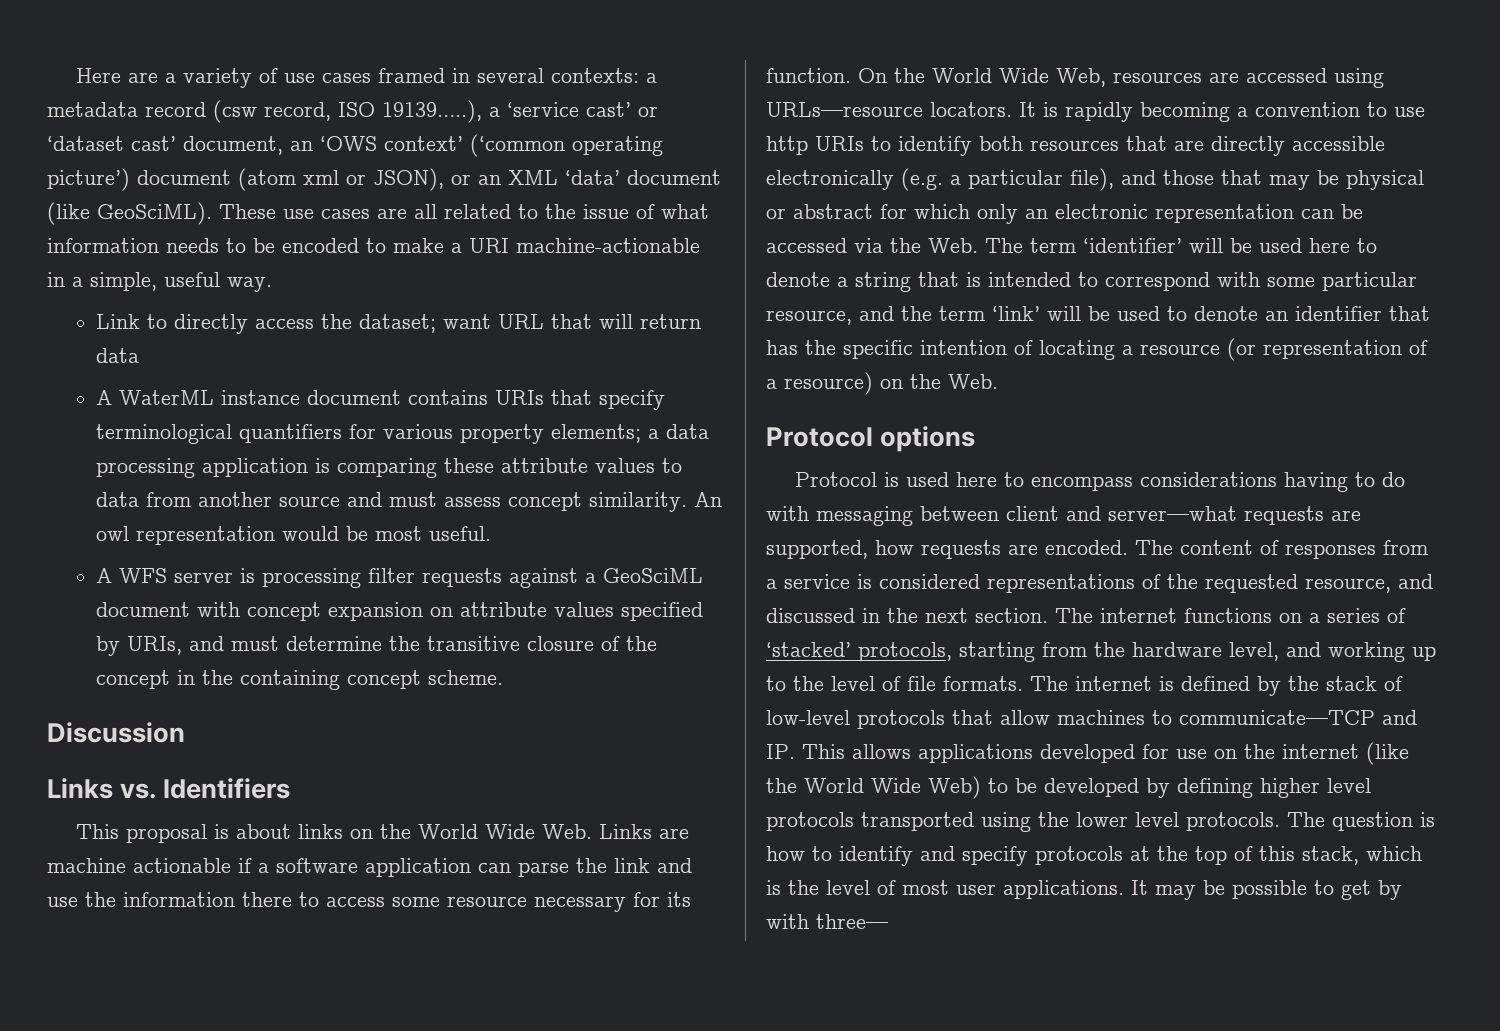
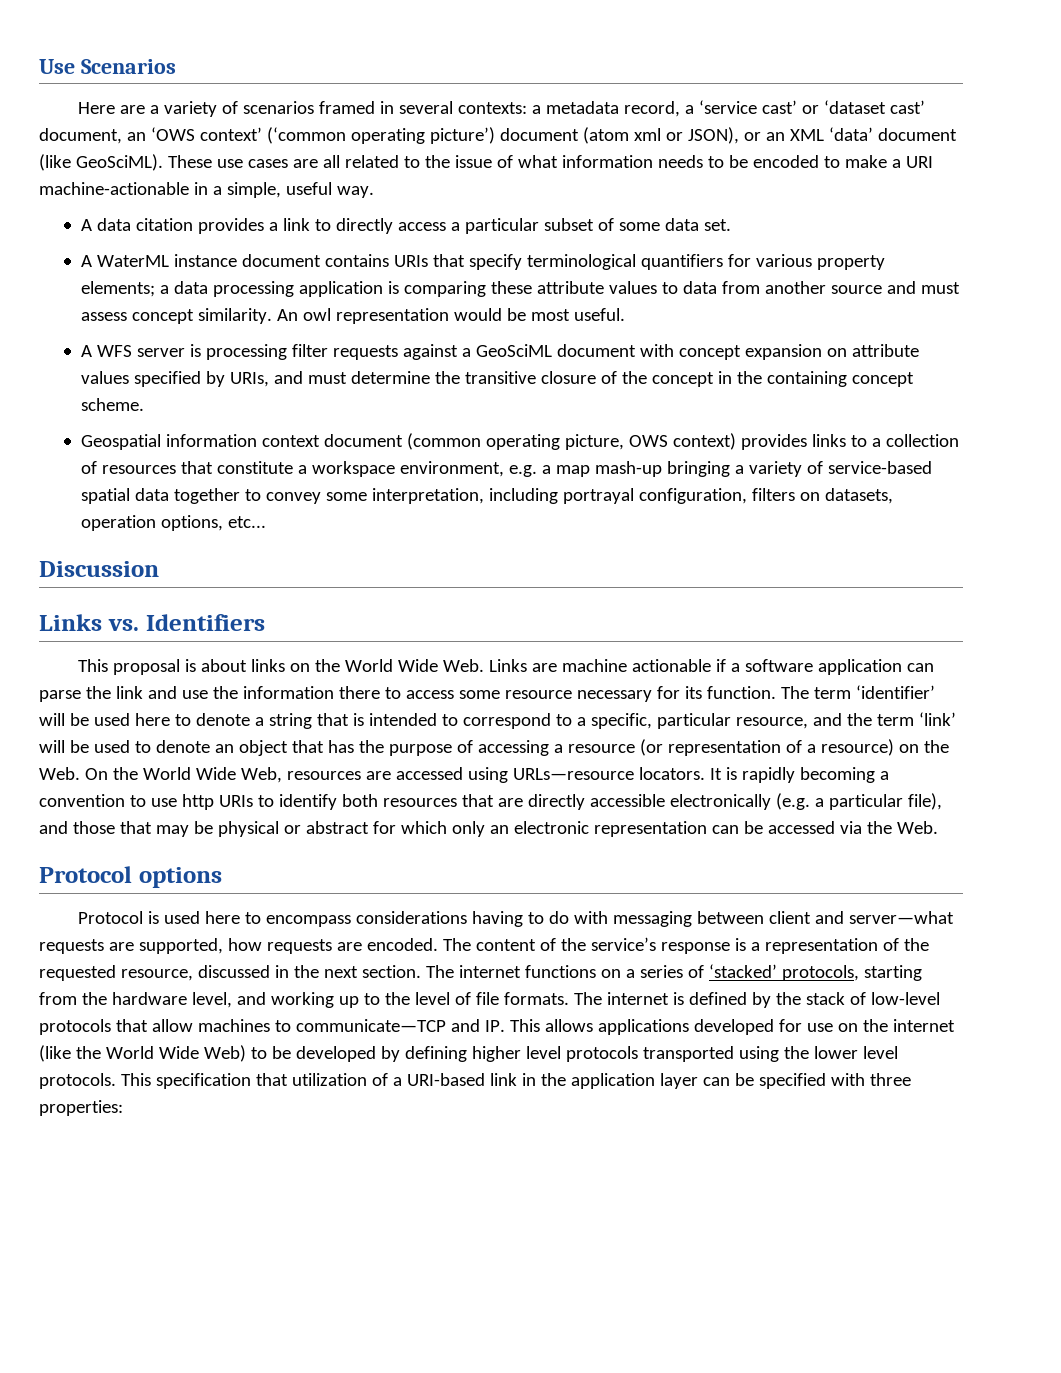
+ Use Scenarios
- Here are a variety of use cases framed in several contexts: a metadata record (csw record, ISO 19139…..), a ‘service cast’ or ‘dataset cast’ document, an ‘OWS context’ (‘common operating picture’) document (atom xml or JSON), or an XML ‘data’ document (like GeoSciML).
+ Here are a variety of scenarios framed in several contexts: a metadata record, a ‘service cast’ or ‘dataset cast’ document, an ‘OWS context’ (‘common operating picture’) document (atom xml or JSON), or an XML ‘data’ document (like GeoSciML).
- Link to directly access the dataset; want URL that will return data
+ A data citation provides a link to directly access a particular subset of some data set.
+ Geospatial information context document (common operating picture, OWS context) provides links to a collection of resources that constitute a workspace environment, e.g. a map mash-up bringing a variety of service-based spatial data together to convey some interpretation, including portrayal configuration, filters on datasets, operation options, etc...
- On the World Wide Web, resources are accessed using URLs—resource locators.
+ The term ‘identifier’ will be used here to denote a string that is intended to correspond to a specific, particular resource, and the term ‘link’ will be used to denote an object that has the purpose of accessing a resource (or representation of a resource) on the Web. On the World Wide Web, resources are accessed using URLs—resource locators.
- It is rapidly becoming a convention to use http URIs to identify both resources that are directly accessible electronically (e.g. a particular file), and those that may be physical or abstract for which only an electronic representation can be accessed via the Web. The term ‘identifier’ will be used here to denote a string that is intended to correspond with some particular resource, and the term ‘link’ will be used to denote an identifier that has the specific intention of locating a resource (or representation of a resource) on the Web.
+ It is rapidly becoming a convention to use http URIs to identify both resources that are directly accessible electronically (e.g. a particular file), and those that may be physical or abstract for which only an electronic representation can be accessed via the Web.
- The content of responses from a service is considered representations of the requested resource, and discussed in the next section.
+ The content of the service’s response is a representation of the requested resource, discussed in the next section.
- The question is how to identify and specify protocols at the top of this stack, which is the level of most user applications. It may be possible to get by with three—
+ This specification that utilization of a URI-based link in the application layer can be specified with three properties:

